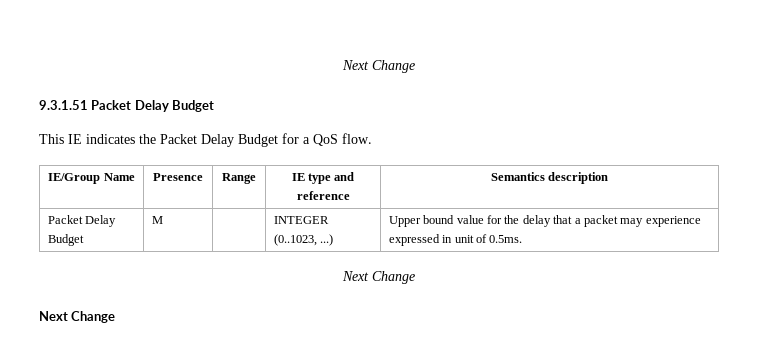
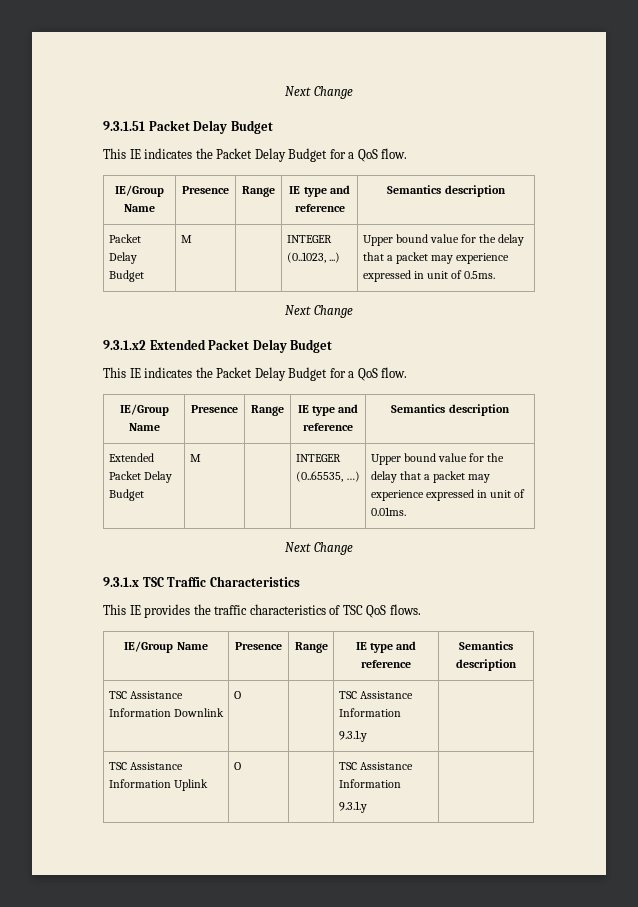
  Packet Delay Budget | M | | INTEGER (0..1023, ...) | Upper bound value for the delay that a packet may experience expressed in unit of 0.5ms.
  Next Change
+ 9.3.1.x2 Extended Packet Delay Budget
+ This IE indicates the Packet Delay Budget for a QoS flow.
+ IE/Group Name | Presence | Range | IE type and reference | Semantics description
+ Extended Packet Delay Budget | M | | INTEGER (0..65535, …) | Upper bound value for the delay that a packet may experience expressed in unit of 0.01ms.
  Next Change
+ 9.3.1.x TSC Traffic Characteristics
+ This IE provides the traffic characteristics of TSC QoS flows.
+ IE/Group Name | Presence | Range | IE type and reference | Semantics description
+ TSC Assistance Information Downlink | O | | TSC Assistance Information
+ 9.3.1.y |
+ TSC Assistance Information Uplink | O | | TSC Assistance Information
+ 9.3.1.y |

